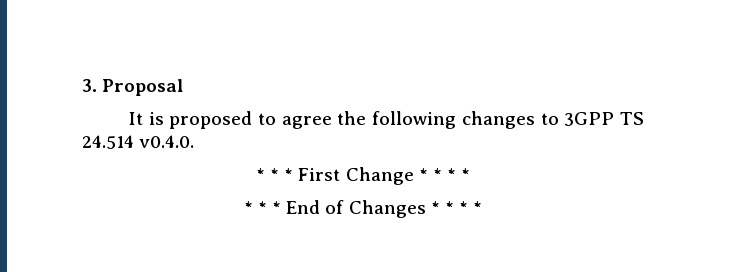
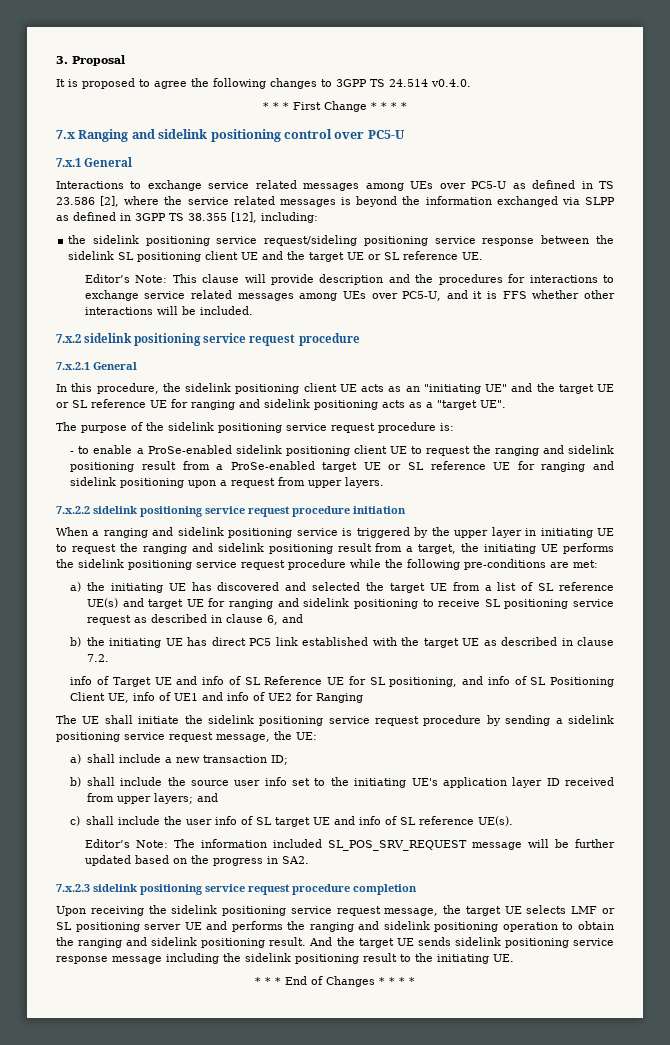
+ 7.x Ranging and sidelink positioning control over PC5-U
+ 7.x.1 General
+ Interactions to exchange service related messages among UEs over PC5-U as defined in TS 23.586 [2], where the service related messages is beyond the information exchanged via SLPP as defined in 3GPP TS 38.355 [12], including:
+ the sidelink positioning service request/sideling positioning service response between the sidelink SL positioning client UE and the target UE or SL reference UE.
+ Editor’s Note: This clause will provide description and the procedures for interactions to exchange service related messages among UEs over PC5-U, and it is FFS whether other interactions will be included.
+ 7.x.2 sidelink positioning service request procedure
+ 7.x.2.1 General
+ In this procedure, the sidelink positioning client UE acts as an "initiating UE" and the target UE or SL reference UE for ranging and sidelink positioning acts as a "target UE".
+ The purpose of the sidelink positioning service request procedure is:
+ - to enable a ProSe-enabled sidelink positioning client UE to request the ranging and sidelink positioning result from a ProSe-enabled target UE or SL reference UE for ranging and sidelink positioning upon a request from upper layers.
+ 7.x.2.2 sidelink positioning service request procedure initiation
+ When a ranging and sidelink positioning service is triggered by the upper layer in initiating UE to request the ranging and sidelink positioning result from a target, the initiating UE performs the sidelink positioning service request procedure while the following pre-conditions are met:
+ a) the initiating UE has discovered and selected the target UE from a list of SL reference UE(s) and target UE for ranging and sidelink positioning to receive SL positioning service request as described in clause 6, and
+ b) the initiating UE has direct PC5 link established with the target UE as described in clause 7.2.
+ info of Target UE and info of SL Reference UE for SL positioning, and info of SL Positioning Client UE, info of UE1 and info of UE2 for Ranging
+ The UE shall initiate the sidelink positioning service request procedure by sending a sidelink positioning service request message, the UE:
+ a) shall include a new transaction ID;
+ b) shall include the source user info set to the initiating UE's application layer ID received from upper layers; and
+ c) shall include the user info of SL target UE and info of SL reference UE(s).
+ Editor’s Note: The information included SL_POS_SRV_REQUEST message will be further updated based on the progress in SA2.
+ 7.x.2.3 sidelink positioning service request procedure completion
+ Upon receiving the sidelink positioning service request message, the target UE selects LMF or SL positioning server UE and performs the ranging and sidelink positioning operation to obtain the ranging and sidelink positioning result. And the target UE sends sidelink positioning service response message including the sidelink positioning result to the initiating UE.

